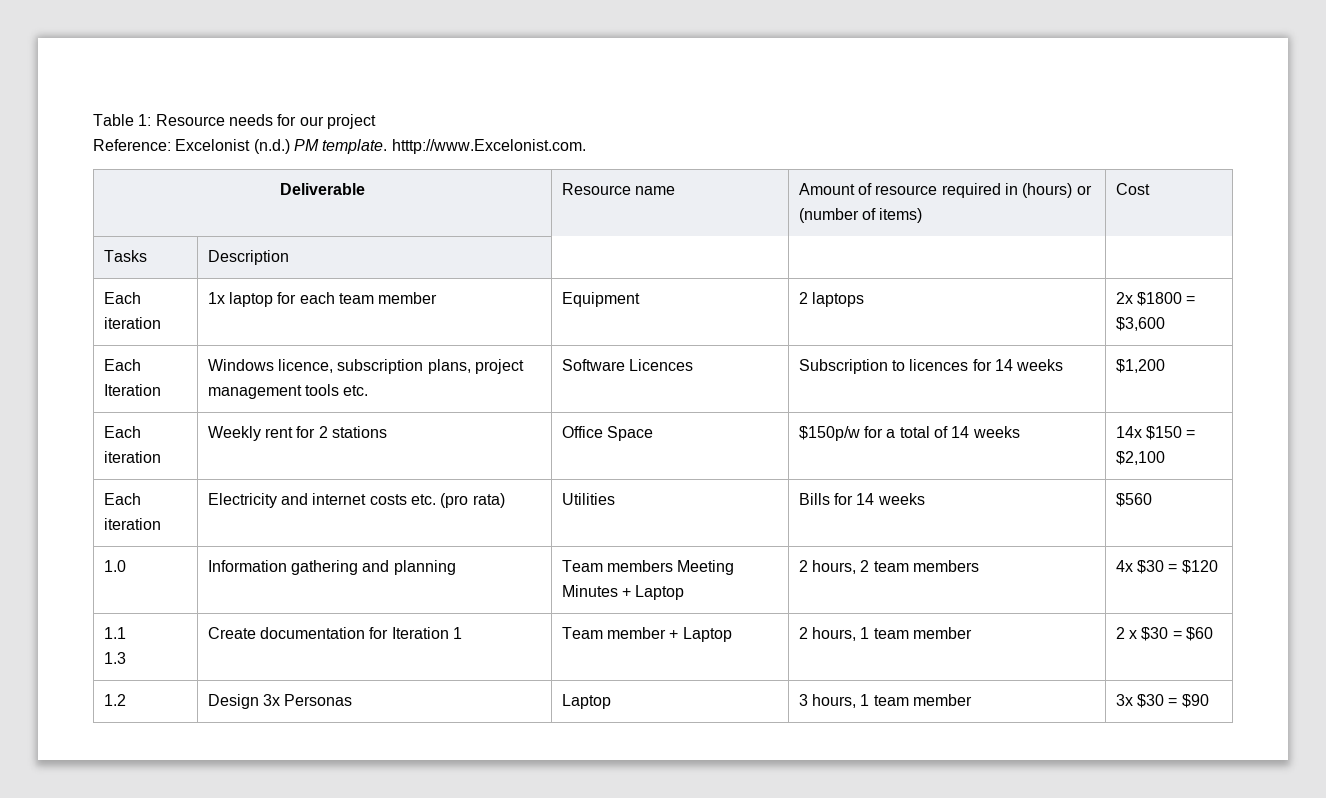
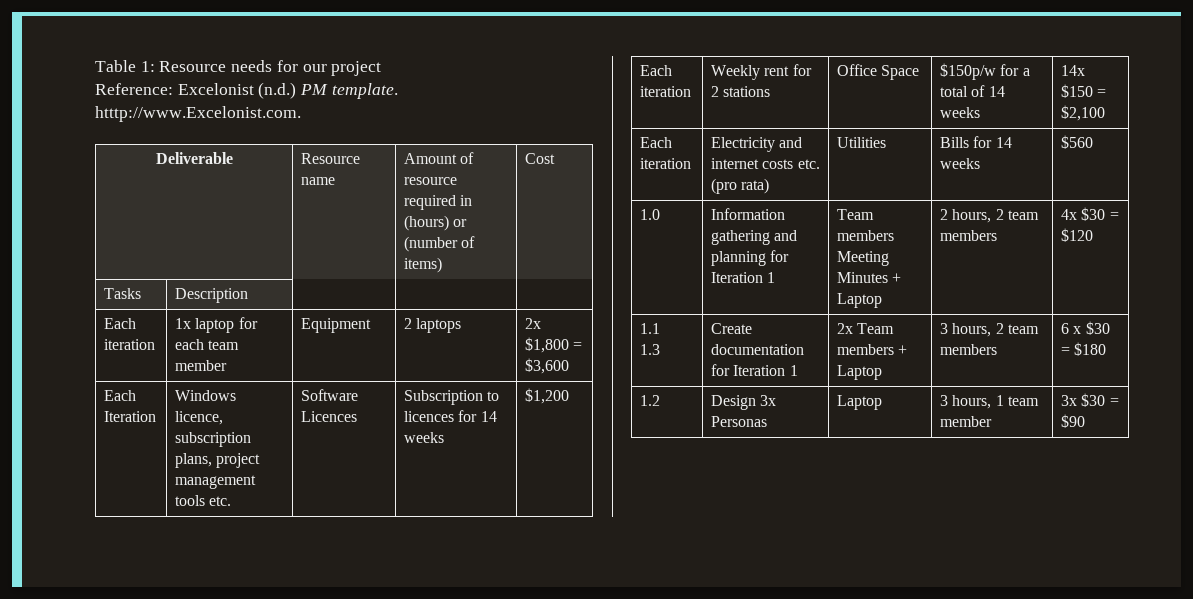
- Each iteration | 1x laptop for each team member | Equipment | 2 laptops | 2x $1800 = $3,600
+ Each iteration | 1x laptop for each team member | Equipment | 2 laptops | 2x $1,800 = $3,600
- 1.0 | Information gathering and planning | Team members Meeting Minutes + Laptop | 2 hours, 2 team members | 4x $30 = $120
+ 1.0 | Information gathering and planning for Iteration 1 | Team members Meeting Minutes + Laptop | 2 hours, 2 team members | 4x $30 = $120
  1.1
- 1.3 | Create documentation for Iteration 1 | Team member + Laptop | 2 hours, 1 team member | 2 x $30 = $60
+ 1.3 | Create documentation for Iteration 1 | 2x Team members + Laptop | 3 hours, 2 team members | 6 x $30 = $180

